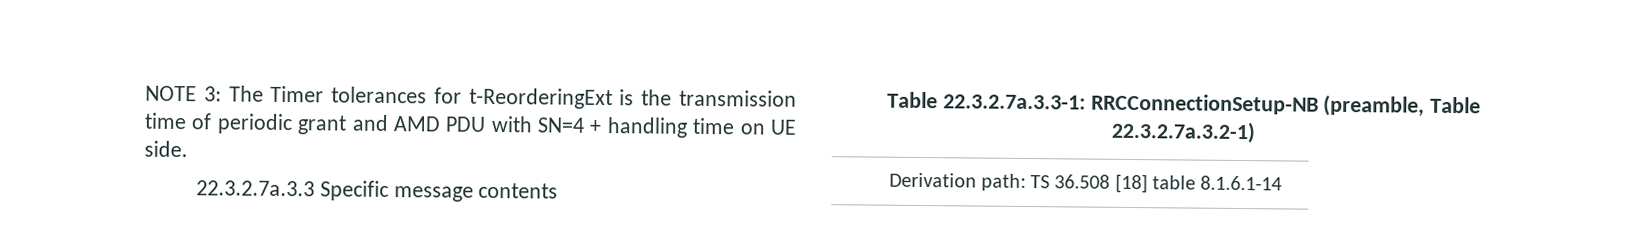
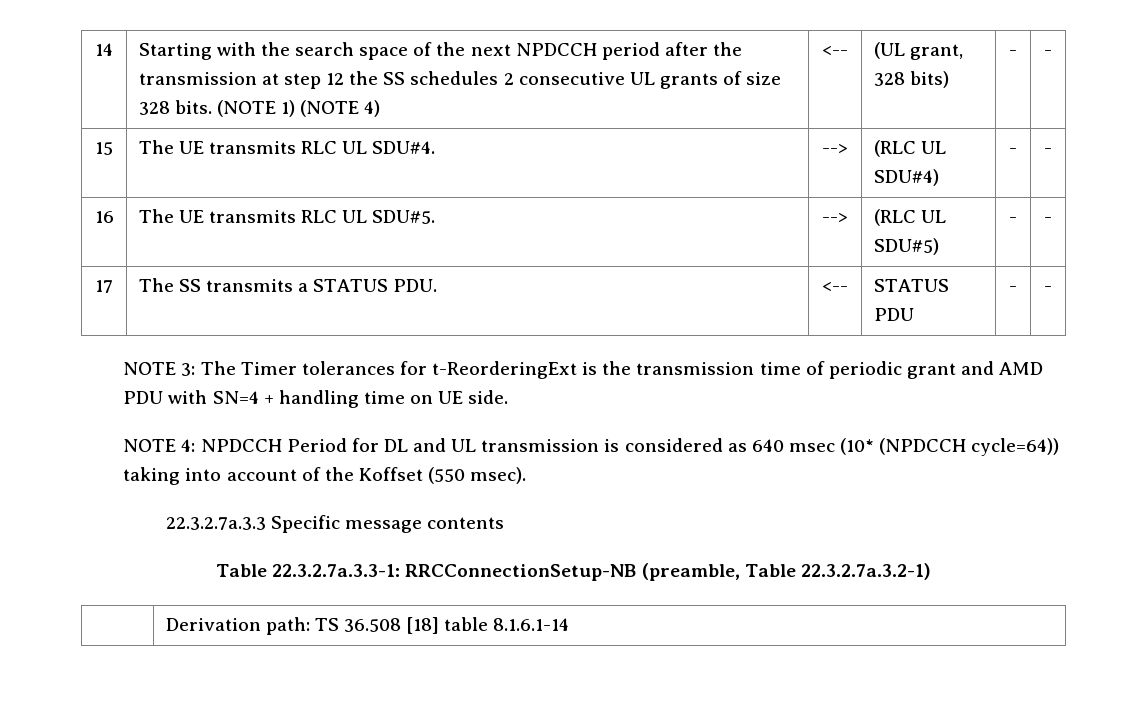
+ 14 | Starting with the search space of the next NPDCCH period after the transmission at step 12 the SS schedules 2 consecutive UL grants of size 328 bits. (NOTE 1) (NOTE 4) | <-- | (UL grant, 328 bits) | - | -
+ 15 | The UE transmits RLC UL SDU#4. | --> | (RLC UL SDU#4) | - | -
+ 16 | The UE transmits RLC UL SDU#5. | --> | (RLC UL SDU#5) | - | -
+ 17 | The SS transmits a STATUS PDU. | <-- | STATUS PDU | - | -
+ NOTE 4: NPDCCH Period for DL and UL transmission is considered as 640 msec (10* (NPDCCH cycle=64)) taking into account of the Koffset (550 msec).

